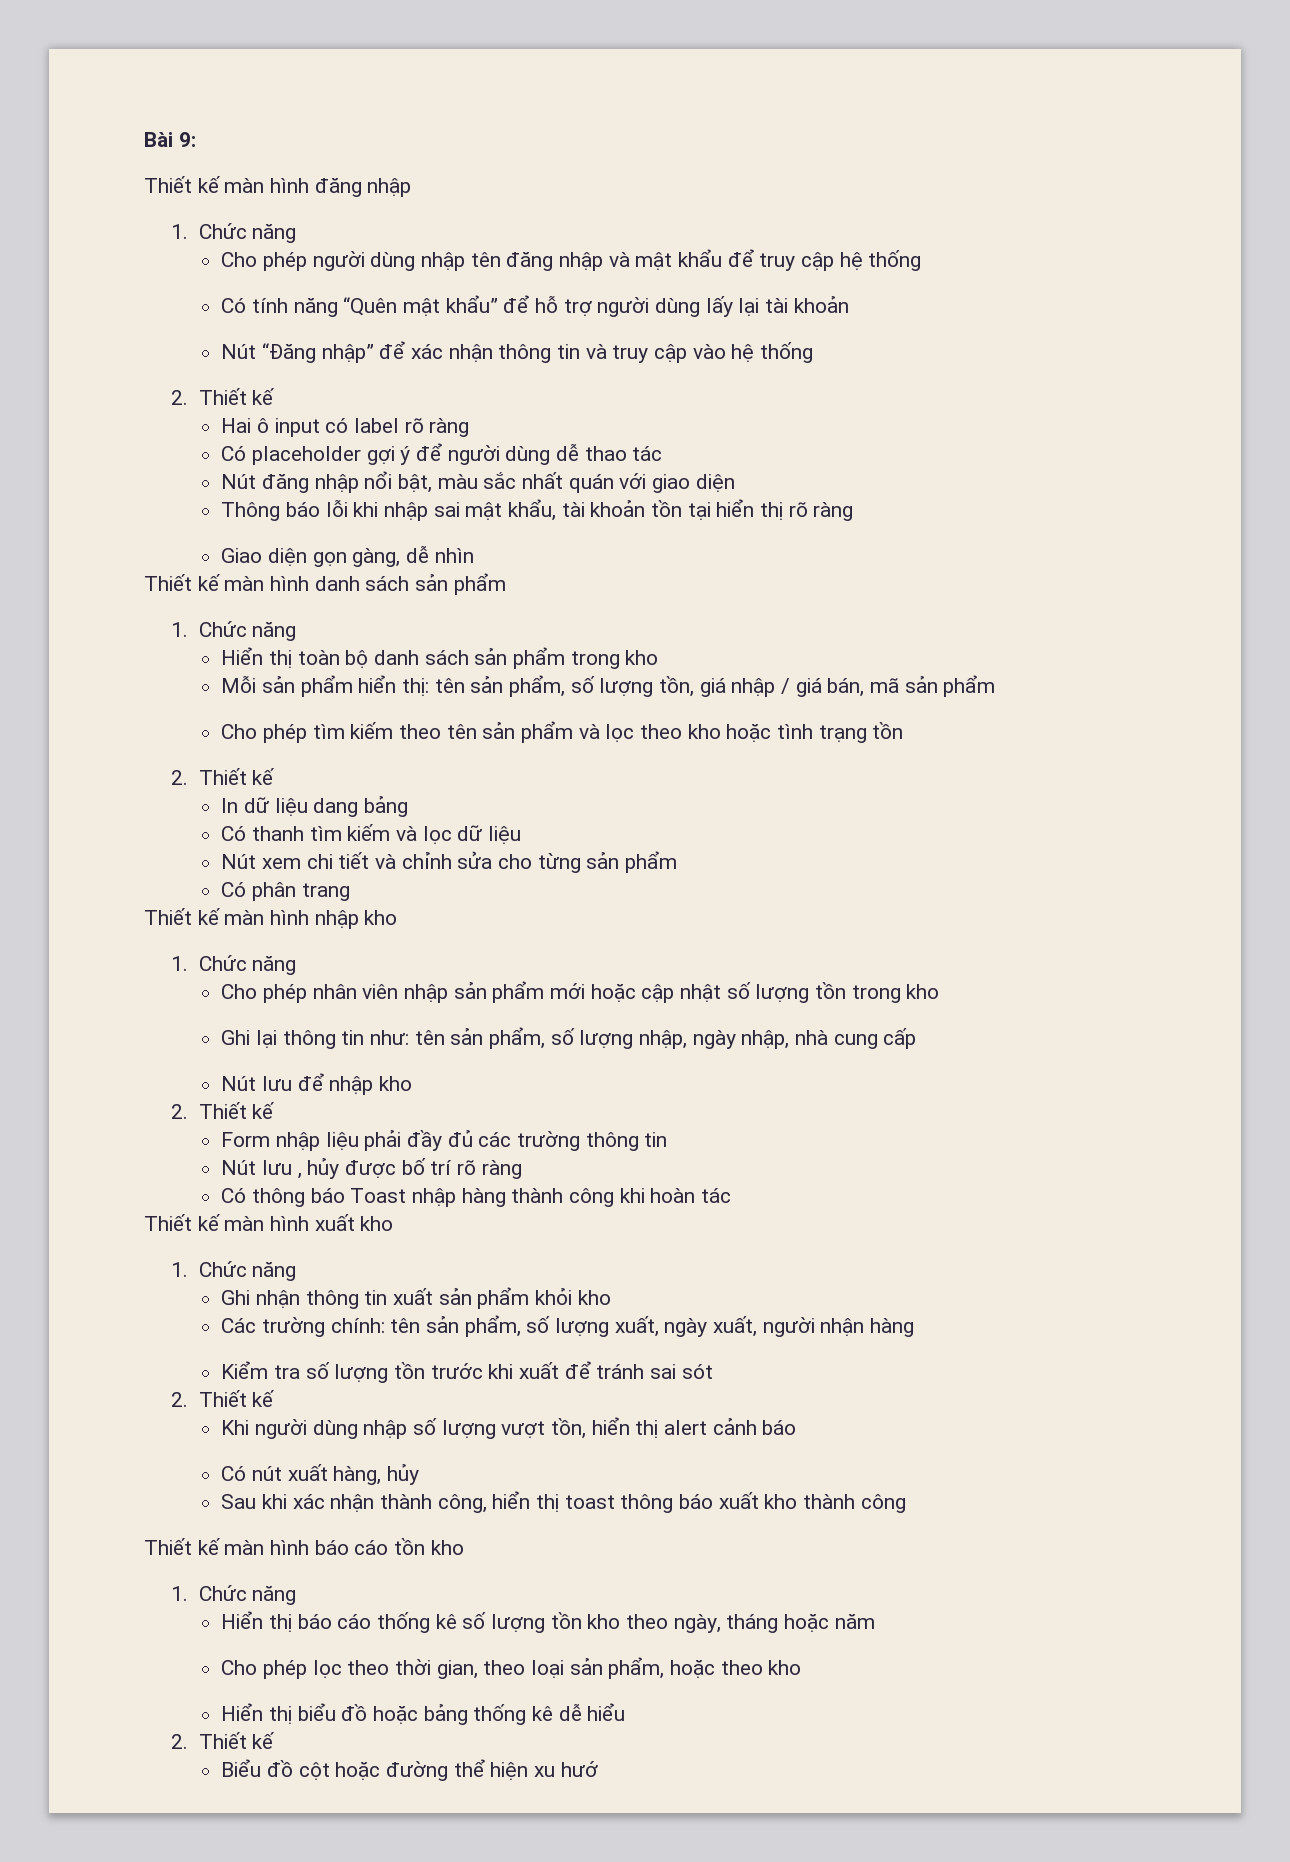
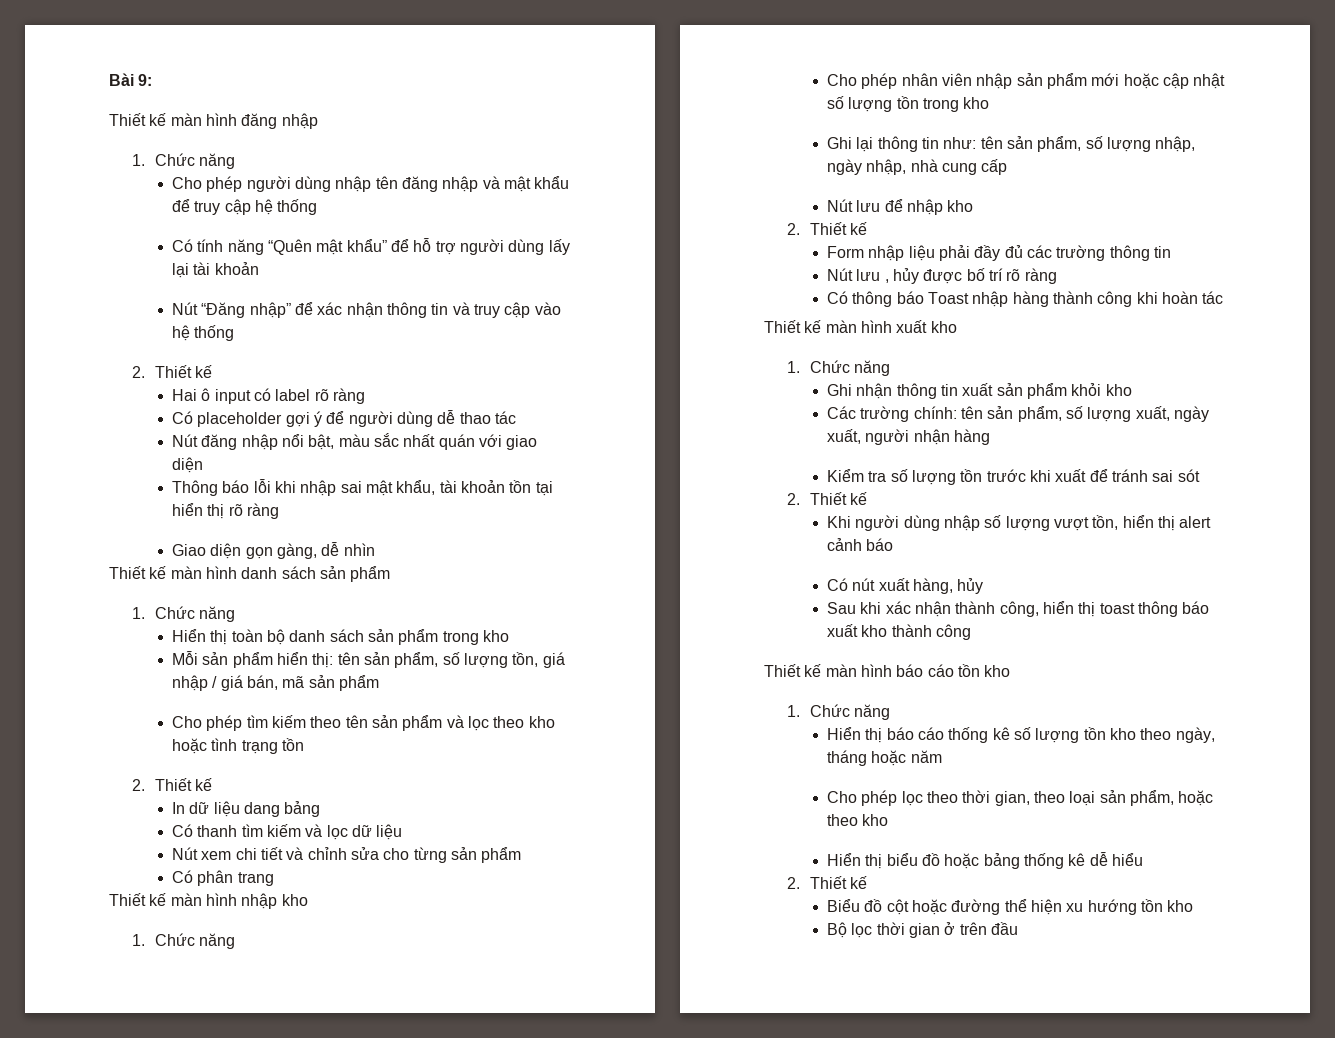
- Biểu đồ cột hoặc đường thể hiện xu hướ
+ Biểu đồ cột hoặc đường thể hiện xu hướng tồn kho
+ Bộ lọc thời gian ở trên đầu

